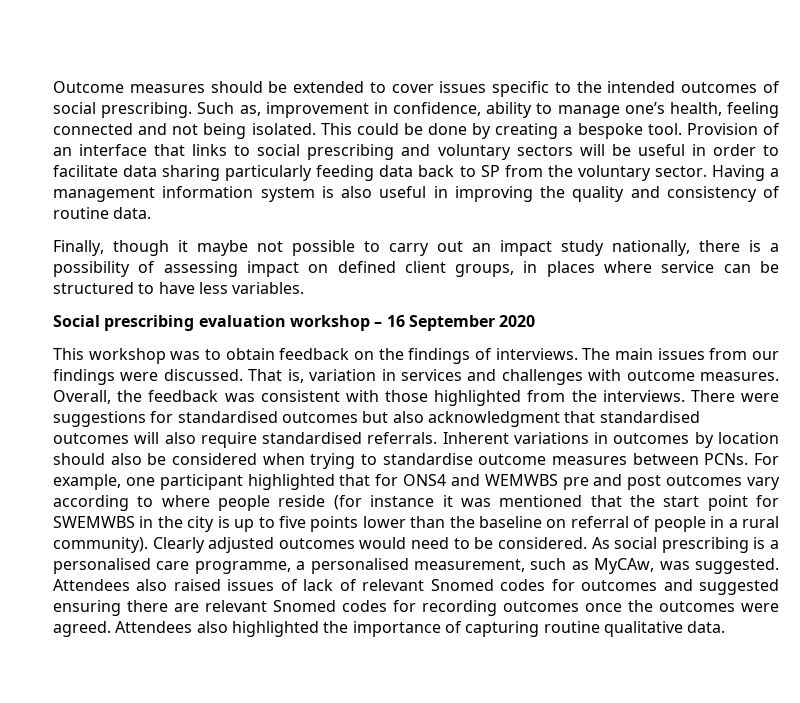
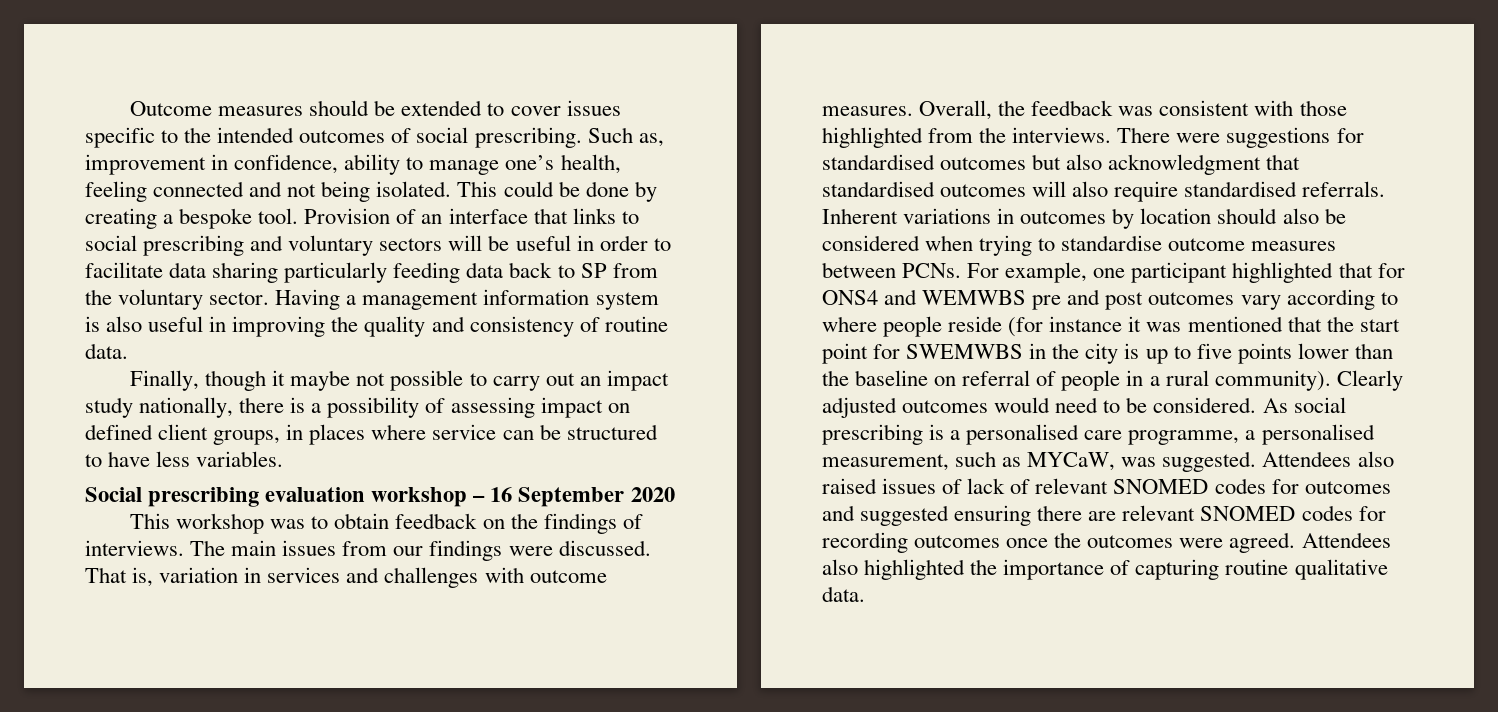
- As social prescribing is a personalised care programme, a personalised measurement, such as MyCAw, was suggested.
+ As social prescribing is a personalised care programme, a personalised measurement, such as MYCaW, was suggested.
- Attendees also raised issues of lack of relevant Snomed codes for outcomes and suggested ensuring there are relevant Snomed codes for recording outcomes once the outcomes were agreed.
+ Attendees also raised issues of lack of relevant SNOMED codes for outcomes and suggested ensuring there are relevant SNOMED codes for recording outcomes once the outcomes were agreed.

